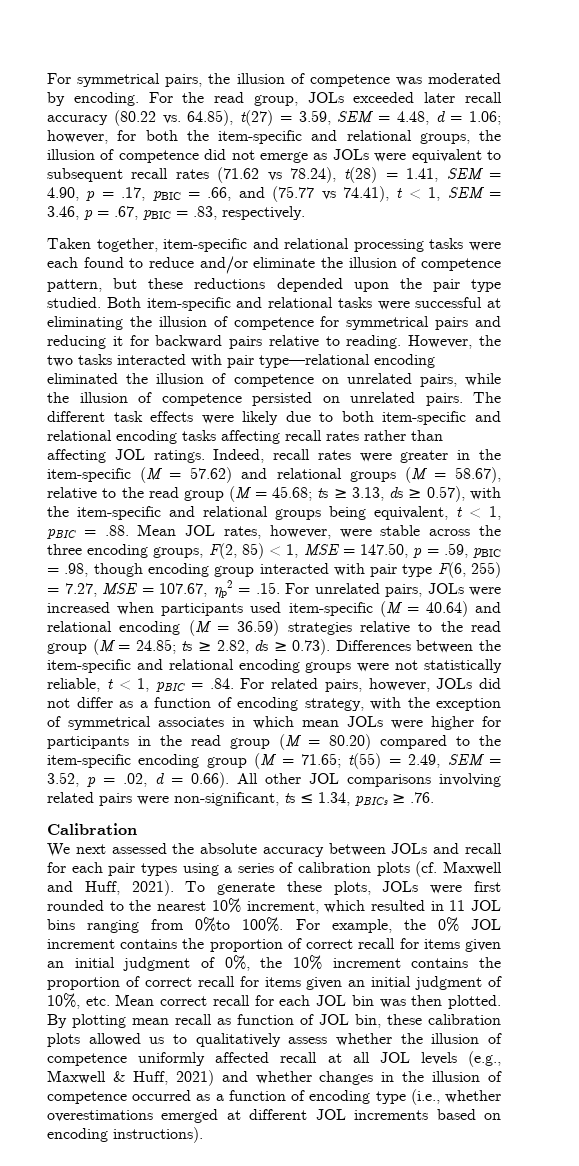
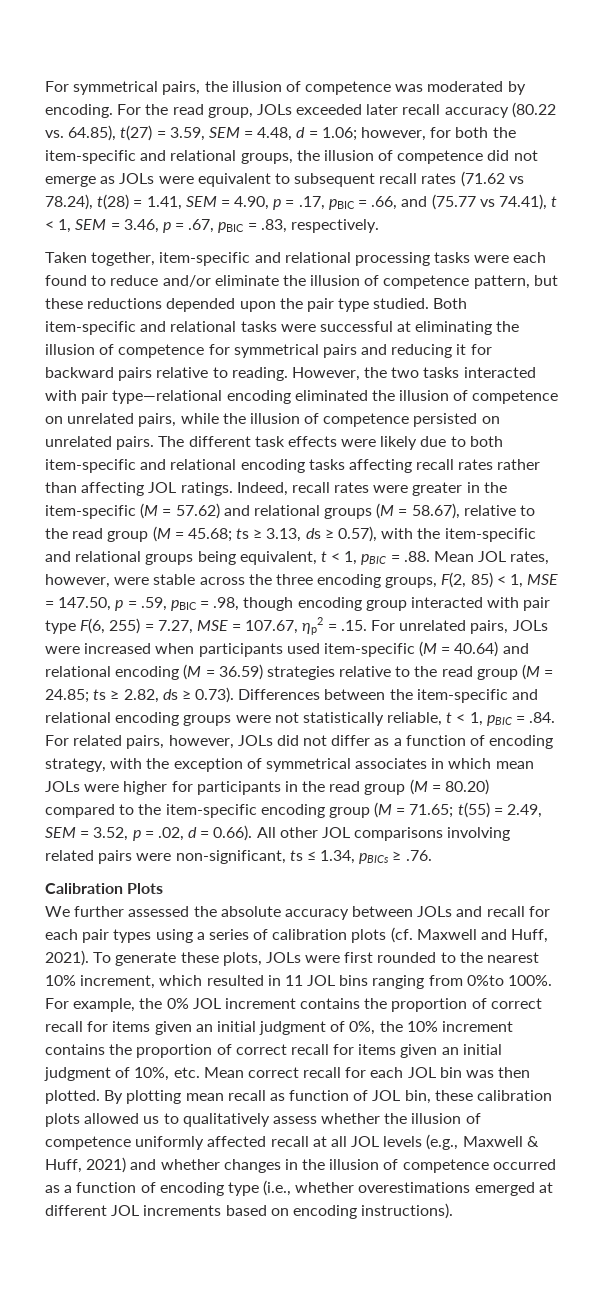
- Calibration
+ Calibration Plots
- We next assessed the absolute accuracy between JOLs and recall for each pair types using a series of calibration plots (cf. Maxwell and Huff, 2021).
+ We further assessed the absolute accuracy between JOLs and recall for each pair types using a series of calibration plots (cf. Maxwell and Huff, 2021).

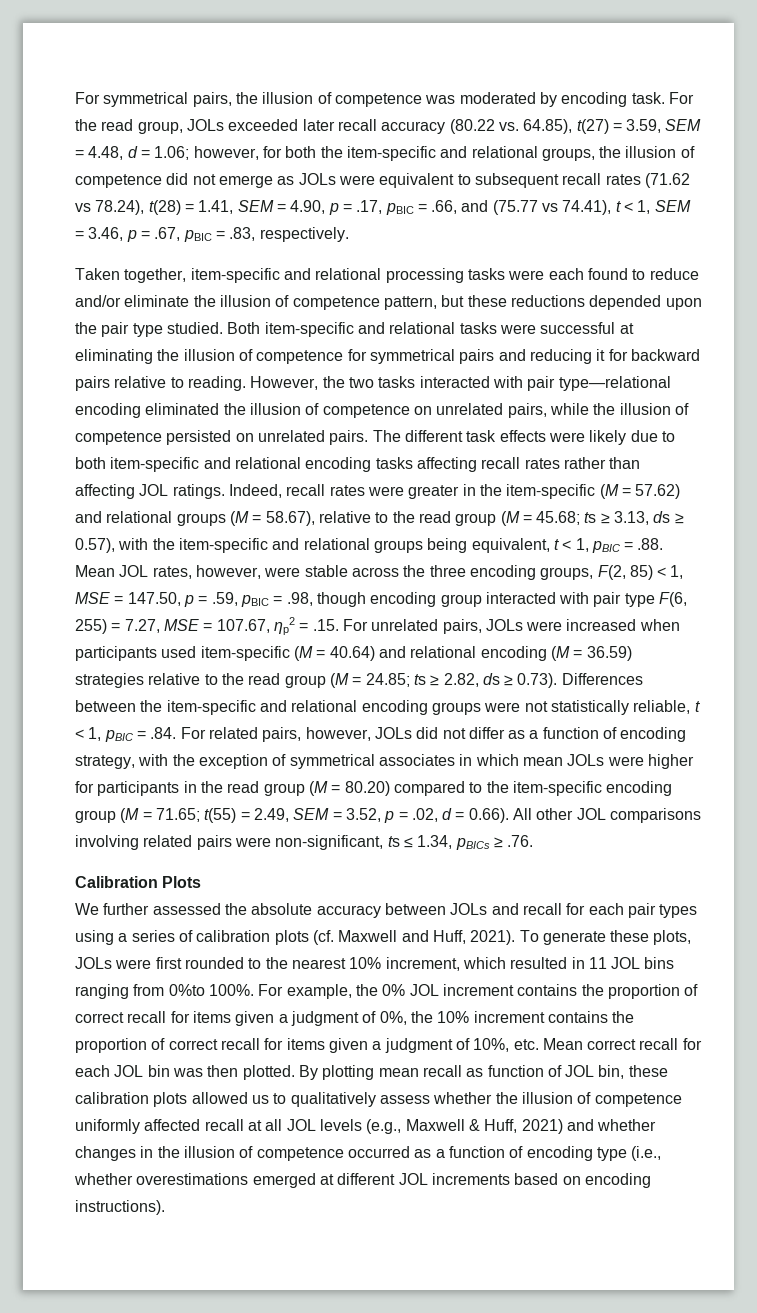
- For symmetrical pairs, the illusion of competence was moderated by encoding.
+ For symmetrical pairs, the illusion of competence was moderated by encoding task.
- For example, the 0% JOL increment contains the proportion of correct recall for items given an initial judgment of 0%, the 10% increment contains the proportion of correct recall for items given an initial judgment of 10%, etc. Mean correct recall for each JOL bin was then plotted.
+ For example, the 0% JOL increment contains the proportion of correct recall for items given a judgment of 0%, the 10% increment contains the proportion of correct recall for items given a judgment of 10%, etc. Mean correct recall for each JOL bin was then plotted.

